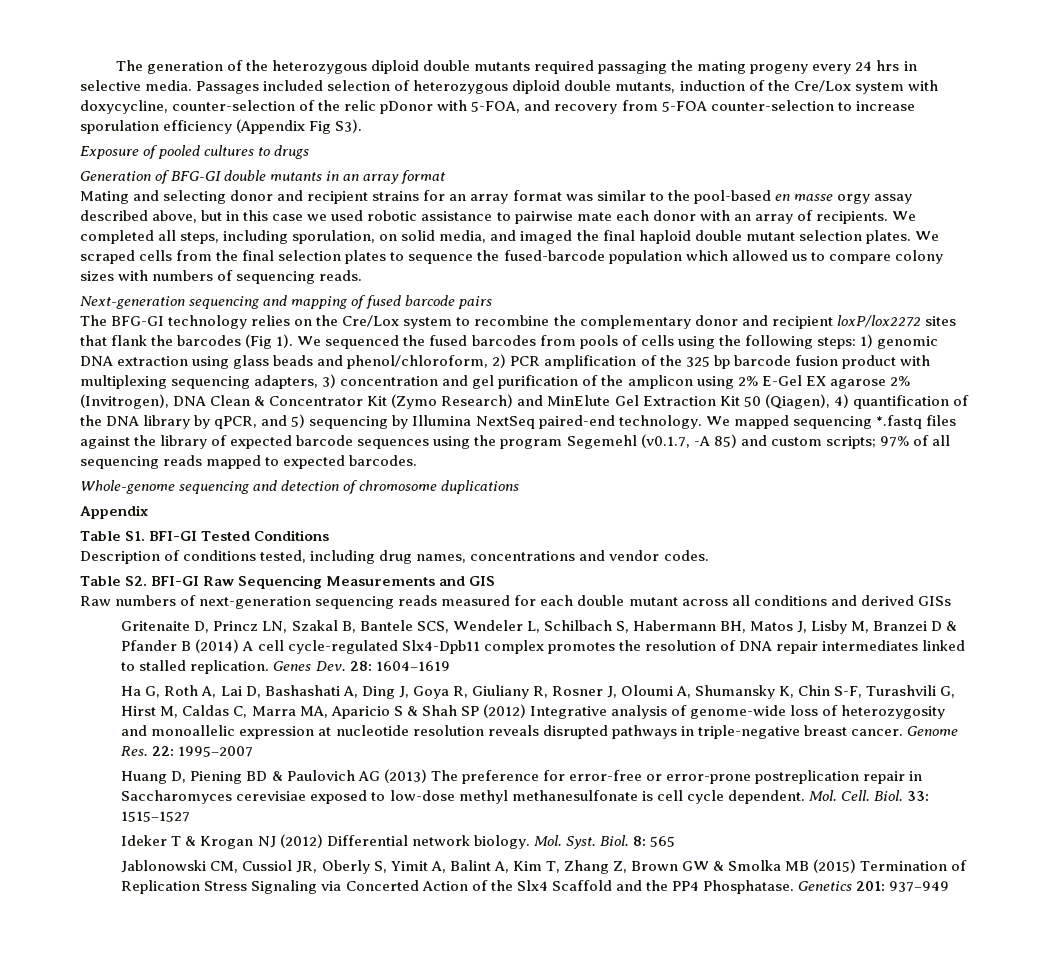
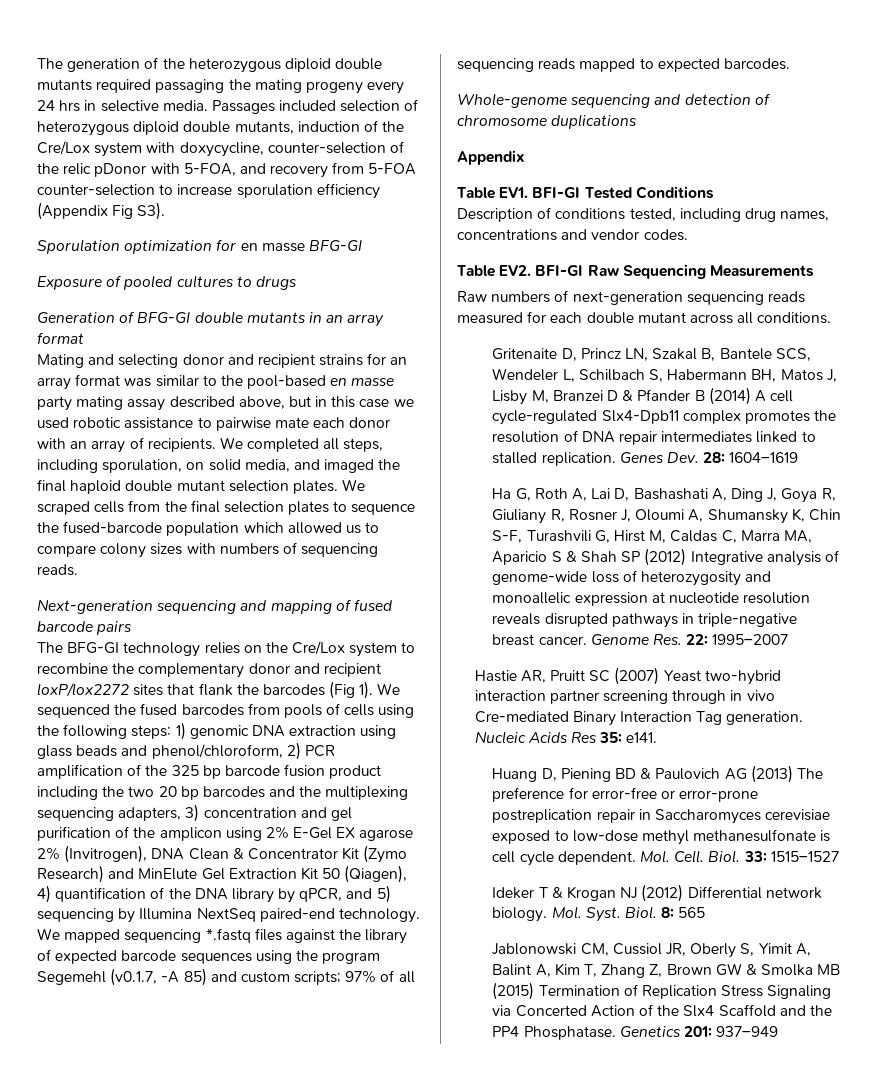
+ Sporulation optimization for en masse BFG-GI
- Mating and selecting donor and recipient strains for an array format was similar to the pool-based en masse orgy assay described above, but in this case we used robotic assistance to pairwise mate each donor with an array of recipients.
+ Mating and selecting donor and recipient strains for an array format was similar to the pool-based en masse party mating assay described above, but in this case we used robotic assistance to pairwise mate each donor with an array of recipients.
- 1) genomic DNA extraction using glass beads and phenol/chloroform, 2) PCR amplification of the 325 bp barcode fusion product with multiplexing sequencing adapters, 3) concentration and gel purification of the amplicon using 2% E-Gel EX agarose 2% (Invitrogen), DNA Clean & Concentrator Kit (Zymo Research) and MinElute Gel Extraction Kit 50 (Qiagen), 4) quantification of the DNA library by qPCR, and 5) sequencing by Illumina NextSeq paired-end technology.
+ 1) genomic DNA extraction using glass beads and phenol/chloroform, 2) PCR amplification of the 325 bp barcode fusion product including the two 20 bp barcodes and the multiplexing sequencing adapters, 3) concentration and gel purification of the amplicon using 2% E-Gel EX agarose 2% (Invitrogen), DNA Clean & Concentrator Kit (Zymo Research) and MinElute Gel Extraction Kit 50 (Qiagen), 4) quantification of the DNA library by qPCR, and 5) sequencing by Illumina NextSeq paired-end technology.
- Table S1. BFI-GI Tested Conditions
+ Table EV1. BFI-GI Tested Conditions
- Table S2. BFI-GI Raw Sequencing Measurements and GIS
+ Table EV2. BFI-GI Raw Sequencing Measurements
- Raw numbers of next-generation sequencing reads measured for each double mutant across all conditions and derived GISs
+ Raw numbers of next-generation sequencing reads measured for each double mutant across all conditions.
+ Hastie AR, Pruitt SC (2007) Yeast two-hybrid interaction partner screening through in vivo Cre-mediated Binary Interaction Tag generation. Nucleic Acids Res 35: e141.

